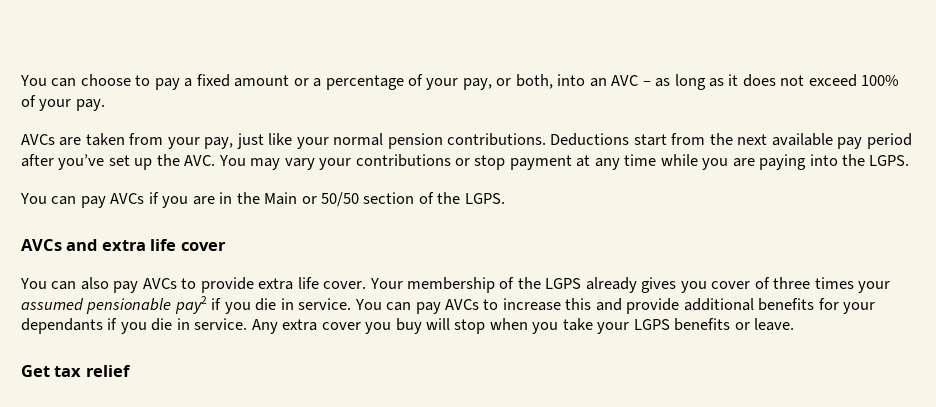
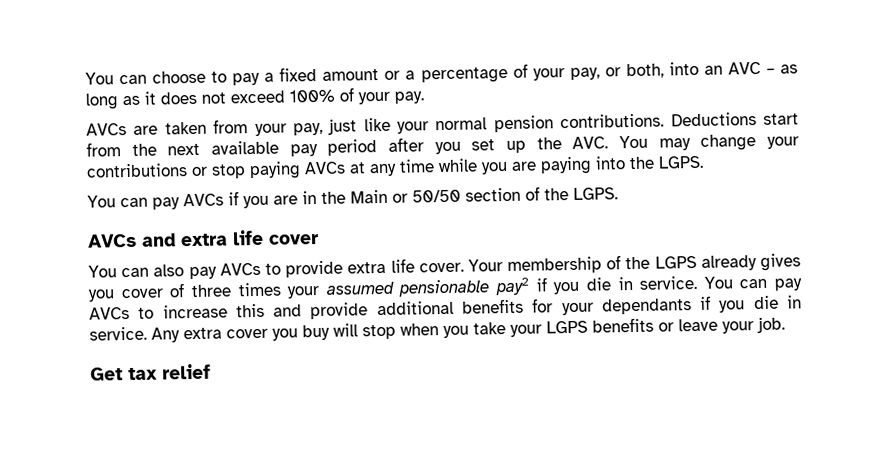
- Deductions start from the next available pay period after you’ve set up the AVC. You may vary your contributions or stop payment at any time while you are paying into the LGPS.
+ Deductions start from the next available pay period after you set up the AVC. You may change your contributions or stop paying AVCs at any time while you are paying into the LGPS.
- Any extra cover you buy will stop when you take your LGPS benefits or leave.
+ Any extra cover you buy will stop when you take your LGPS benefits or leave your job.

